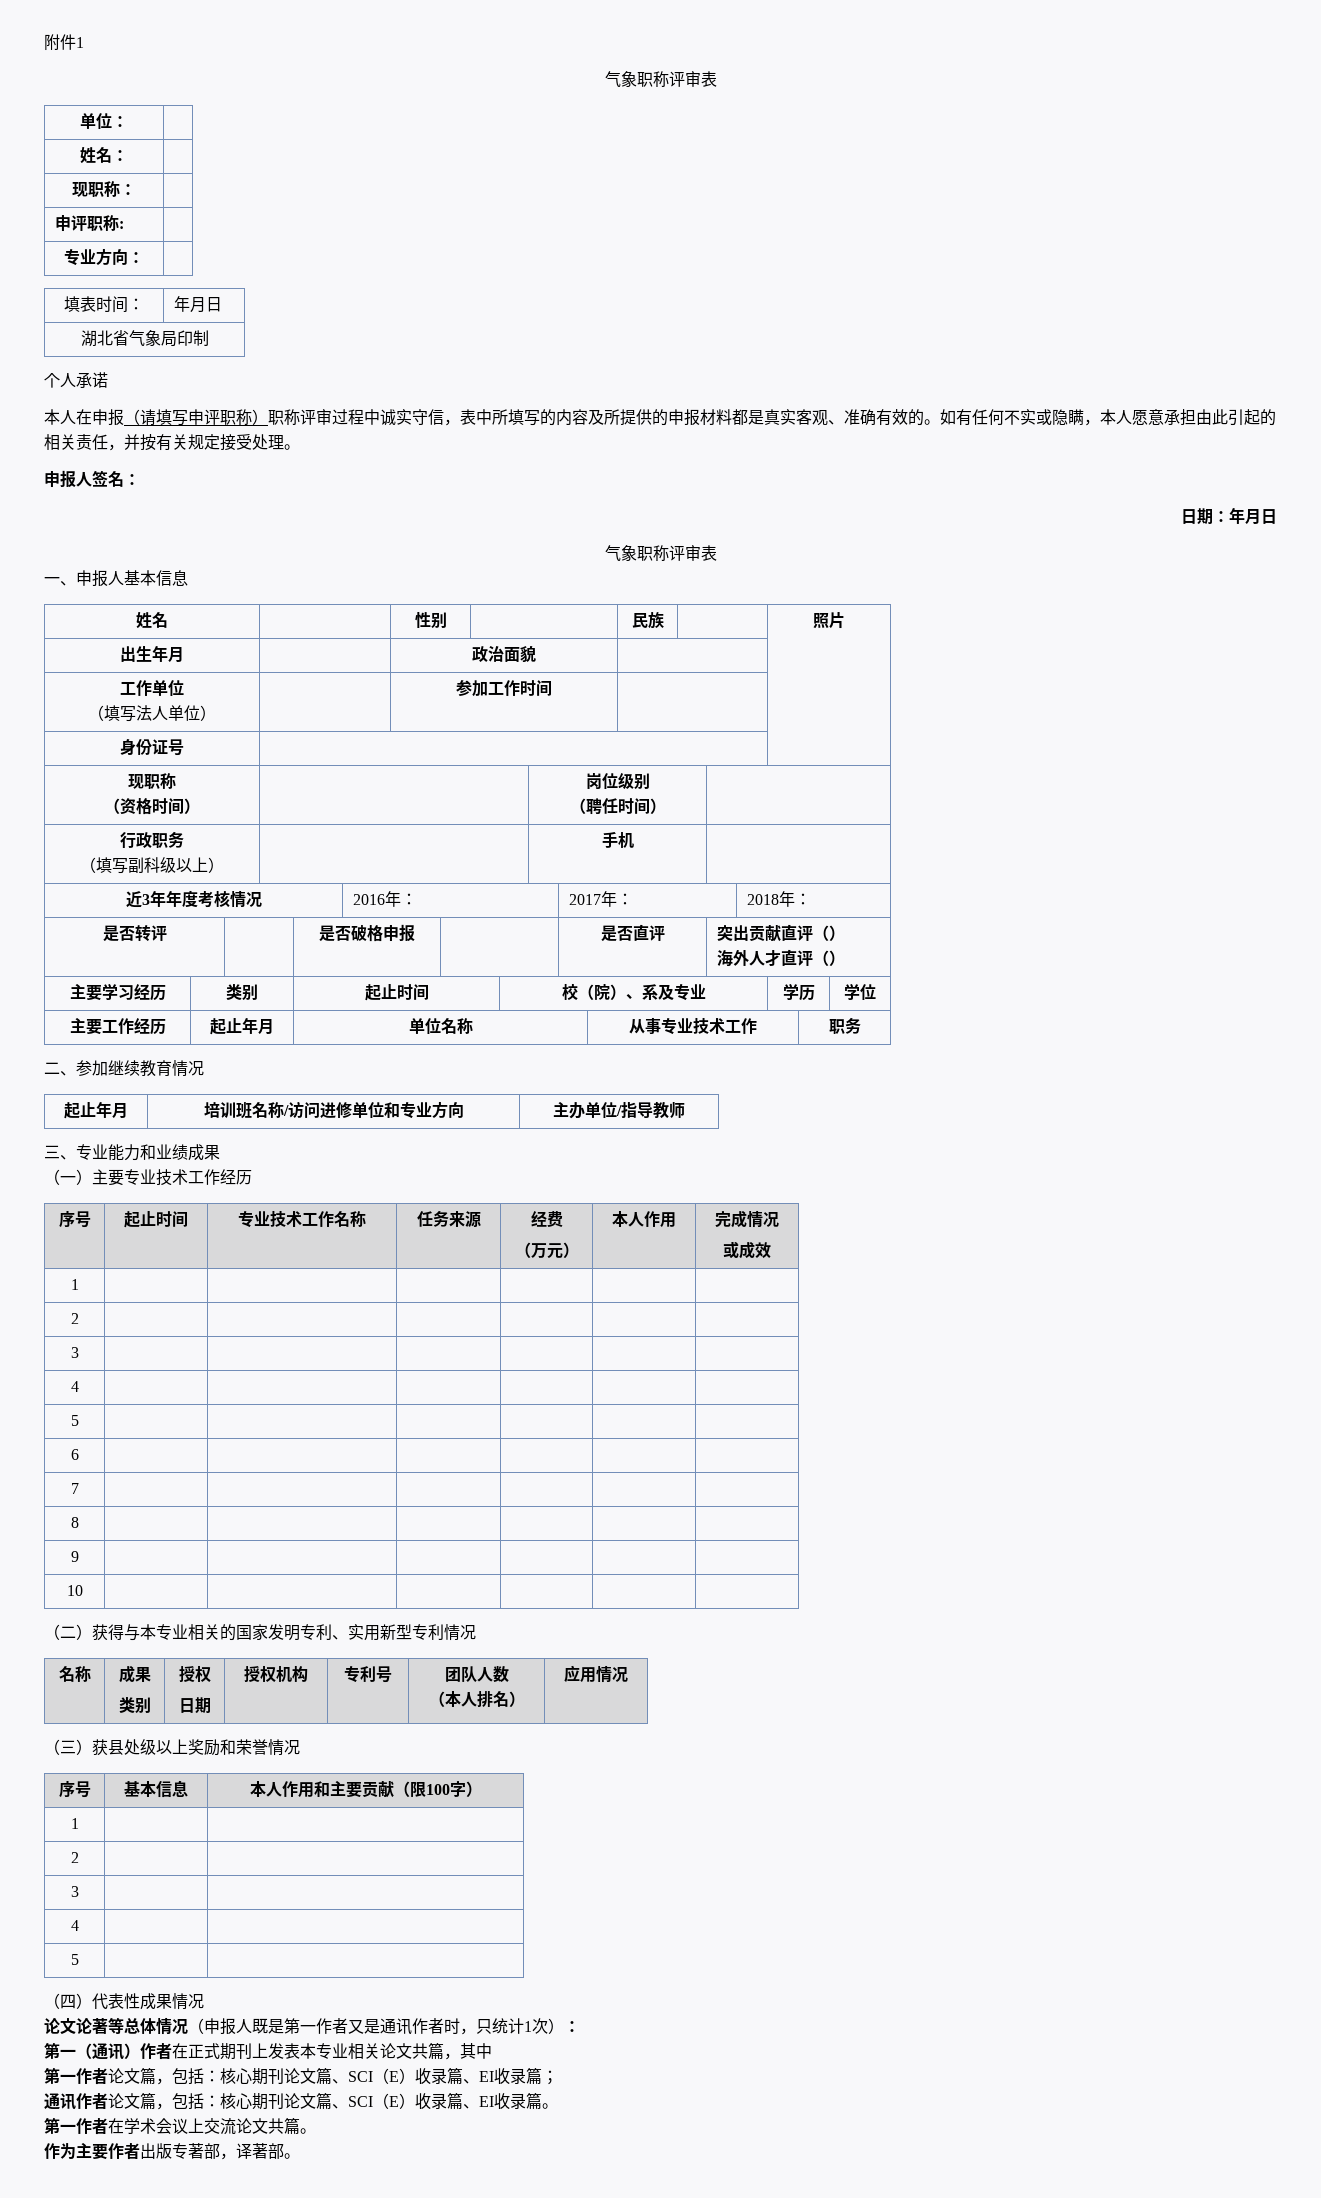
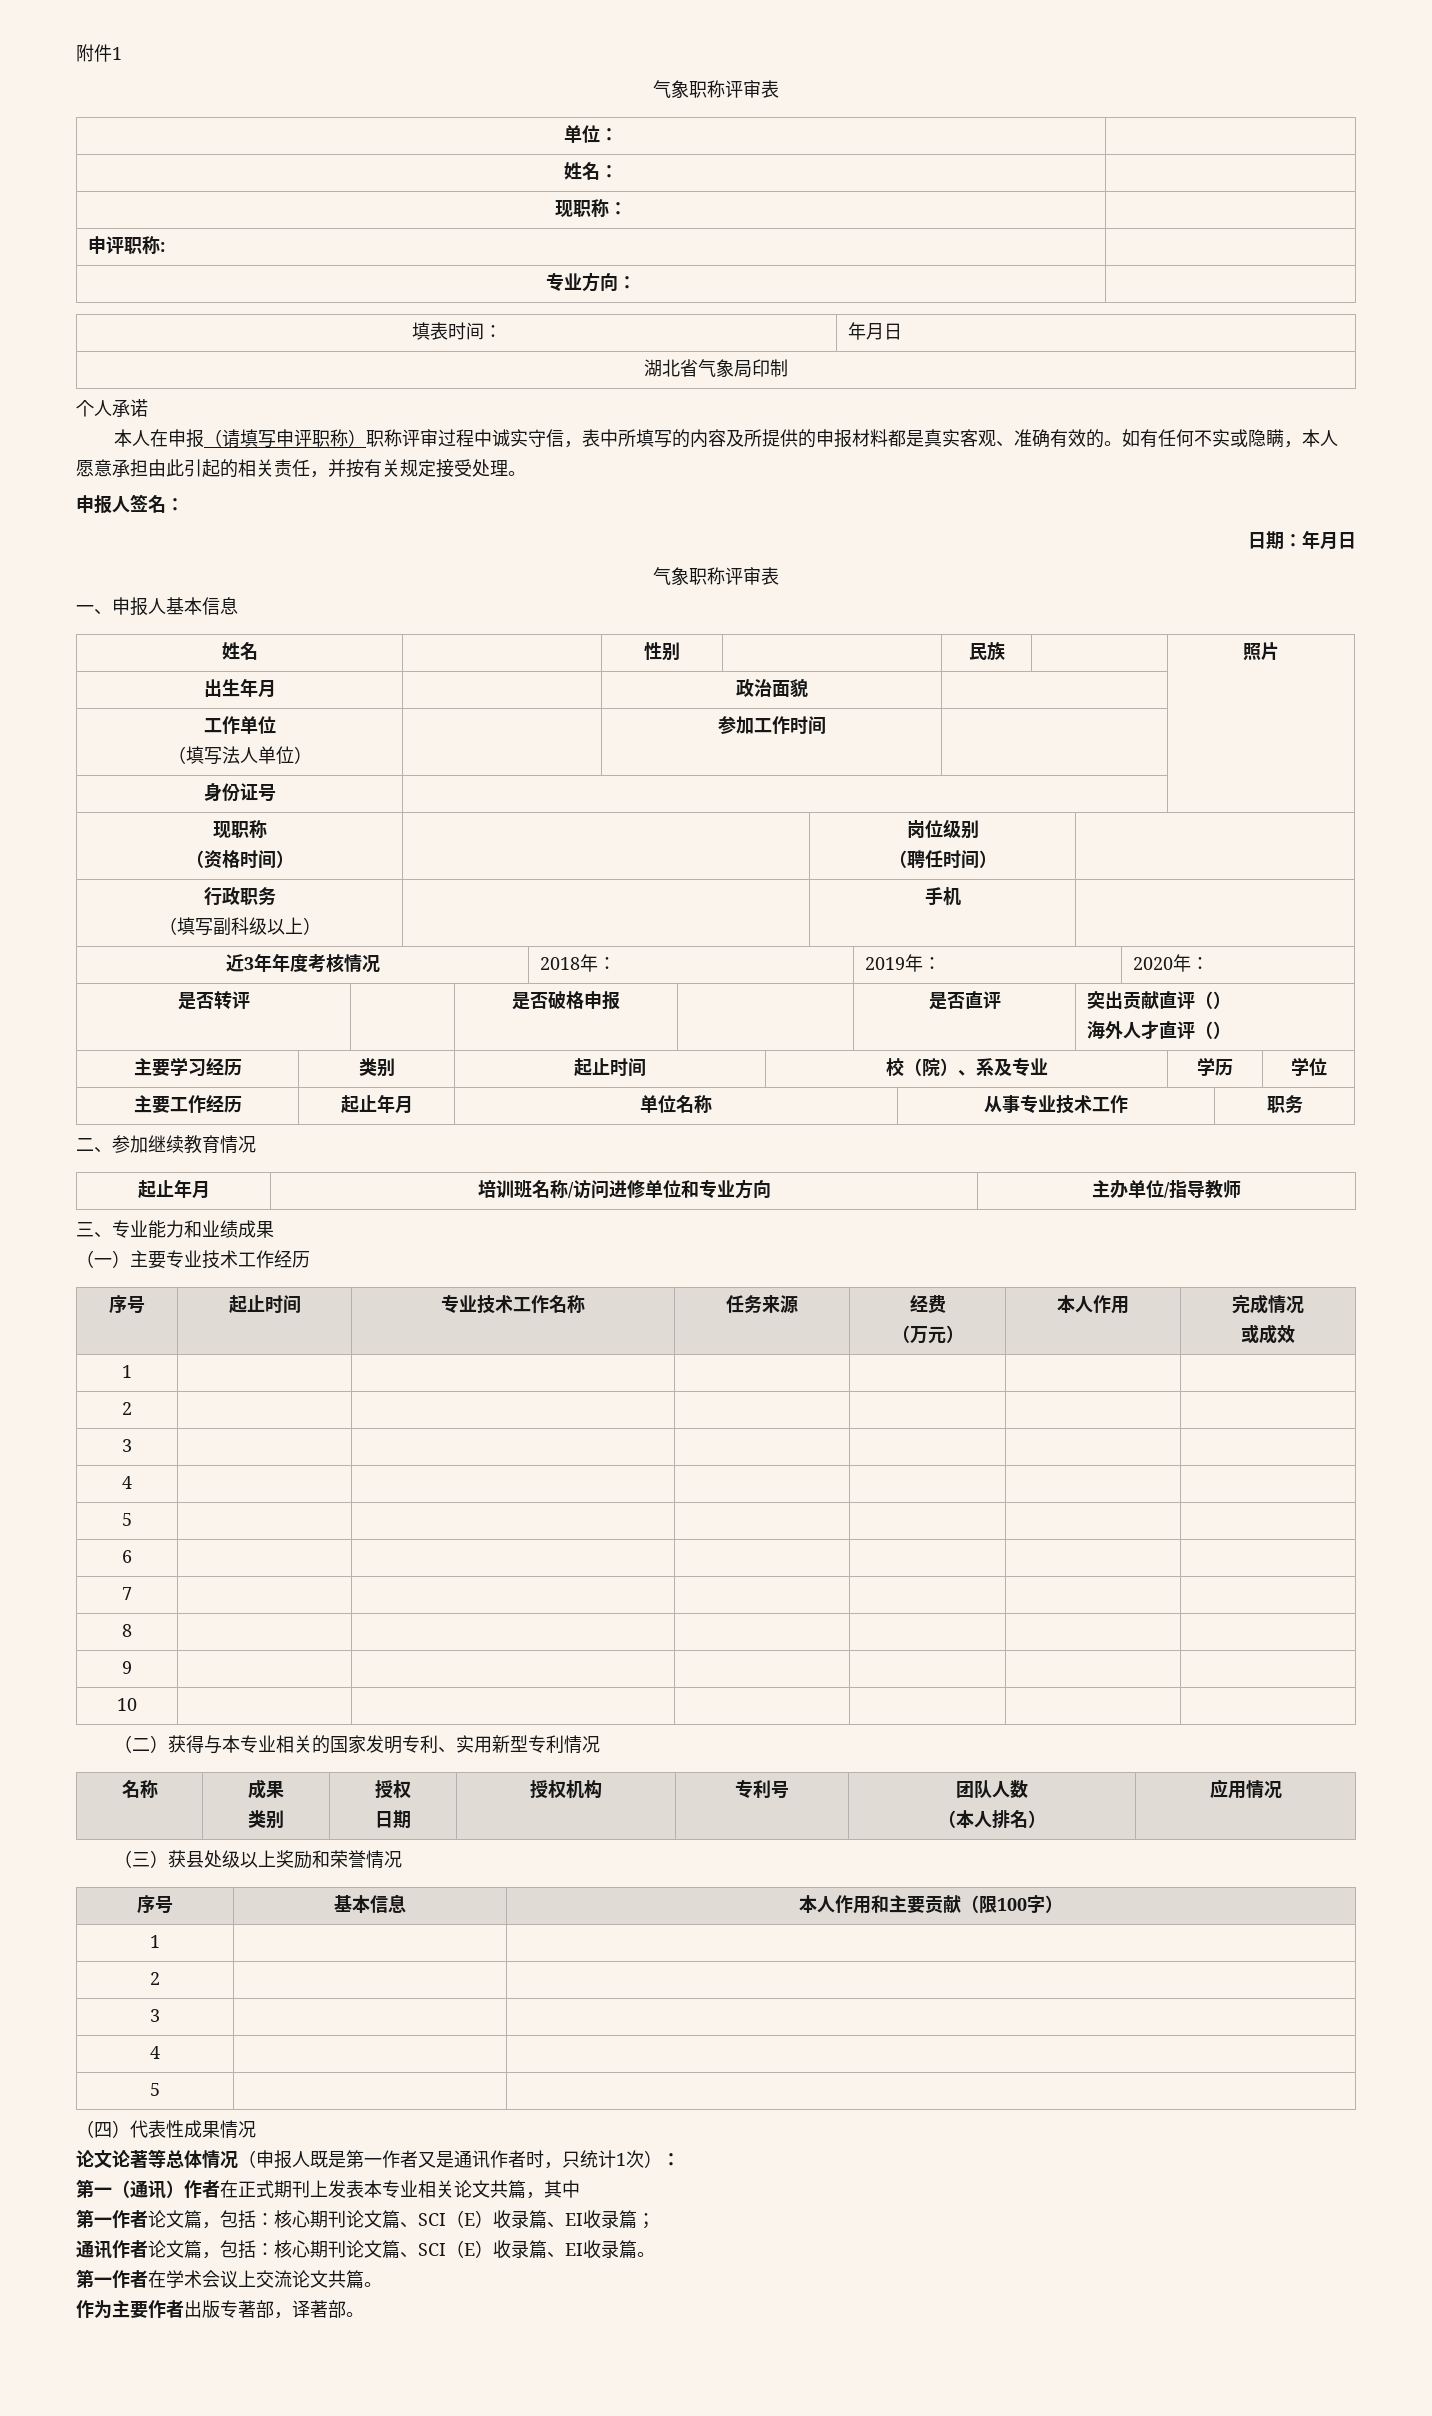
- 近3年年度考核情况 | 2016年： | 2017年： | 2018年：
+ 近3年年度考核情况 | 2018年： | 2019年： | 2020年：

